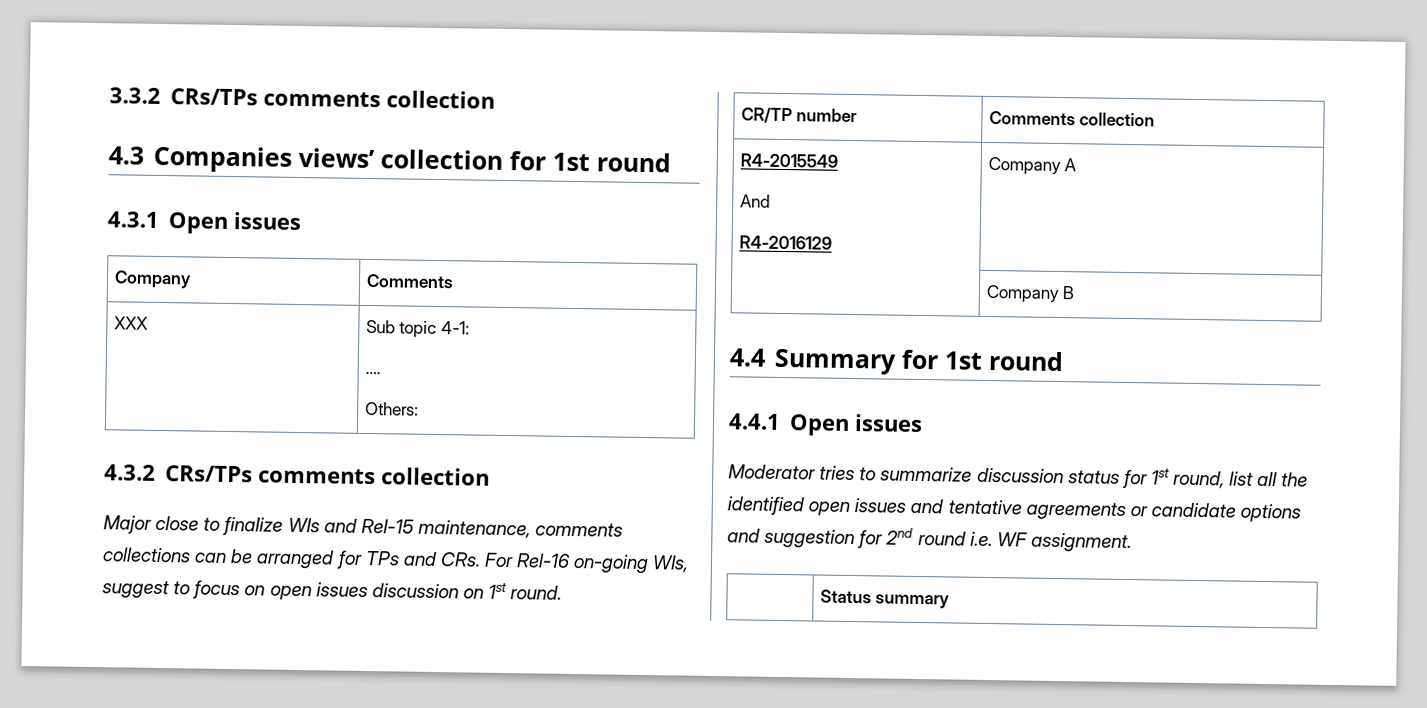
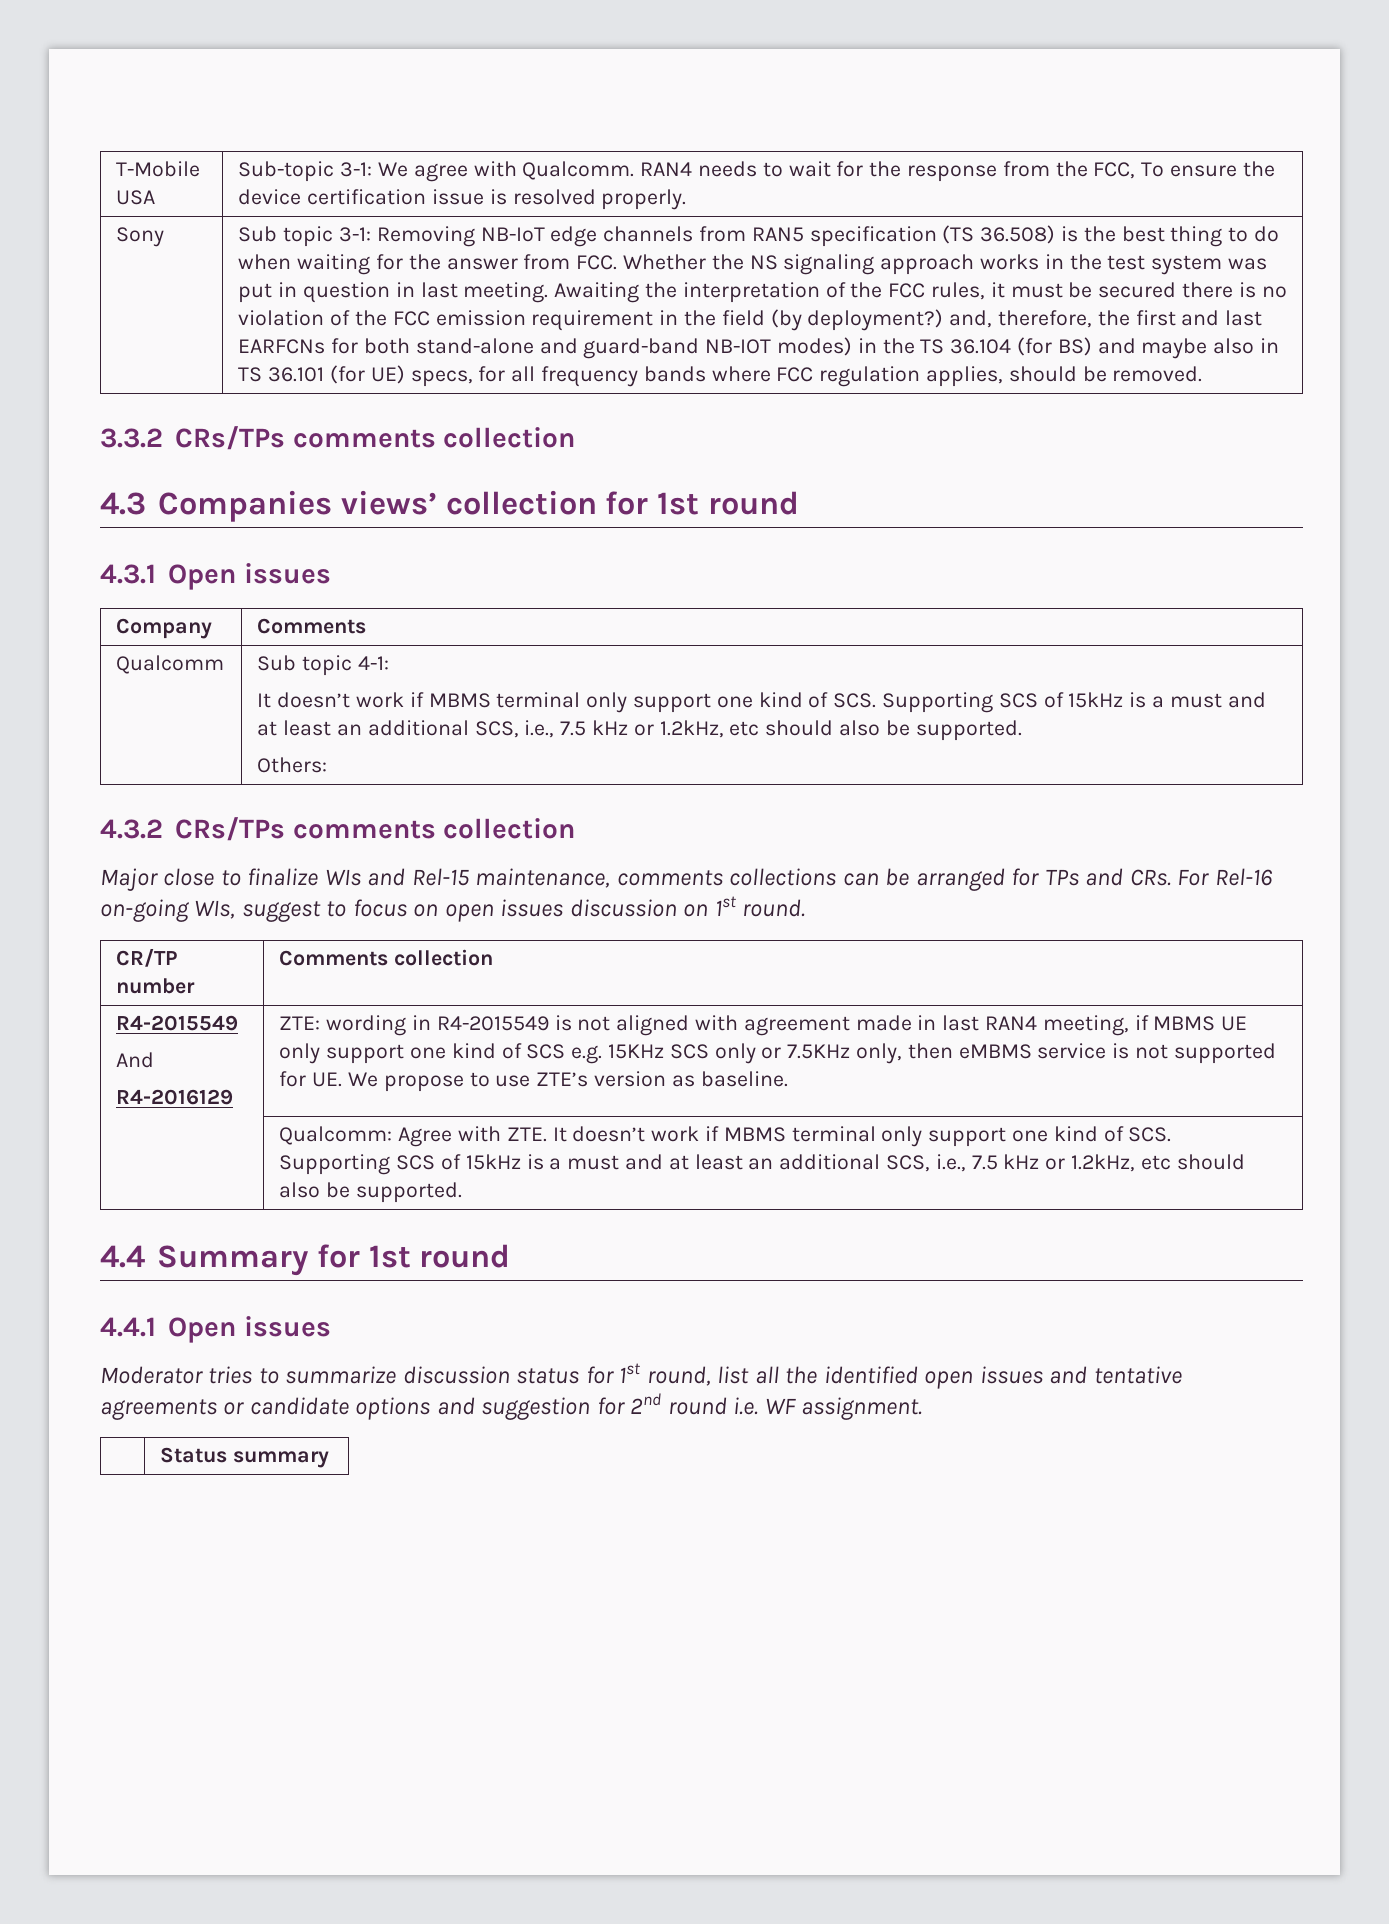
+ T-Mobile USA | Sub-topic 3-1: We agree with Qualcomm. RAN4 needs to wait for the response from the FCC, To ensure the device certification issue is resolved properly.
+ Sony | Sub topic 3-1: Removing NB-IoT edge channels from RAN5 specification (TS 36.508) is the best thing to do when waiting for the answer from FCC. Whether the NS signaling approach works in the test system was put in question in last meeting. Awaiting the interpretation of the FCC rules, it must be secured there is no violation of the FCC emission requirement in the field (by deployment?) and, therefore, the first and last EARFCNs for both stand-alone and guard-band NB-IOT modes) in the TS 36.104 (for BS) and maybe also in TS 36.101 (for UE) specs, for all frequency bands where FCC regulation applies, should be removed.
- XXX | Sub topic 4-1:
- ….
+ Qualcomm | Sub topic 4-1:
+ It doesn’t work if MBMS terminal only support one kind of SCS. Supporting SCS of 15kHz is a must and at least an additional SCS, i.e., 7.5 kHz or 1.2kHz, etc should also be supported.
- Company A
- | Company B
+ ZTE: wording in R4-2015549 is not aligned with agreement made in last RAN4 meeting, if MBMS UE only support one kind of SCS e.g. 15KHz SCS only or 7.5KHz only, then eMBMS service is not supported for UE. We propose to use ZTE’s version as baseline.
+ | Qualcomm: Agree with ZTE. It doesn’t work if MBMS terminal only support one kind of SCS. Supporting SCS of 15kHz is a must and at least an additional SCS, i.e., 7.5 kHz or 1.2kHz, etc should also be supported.

